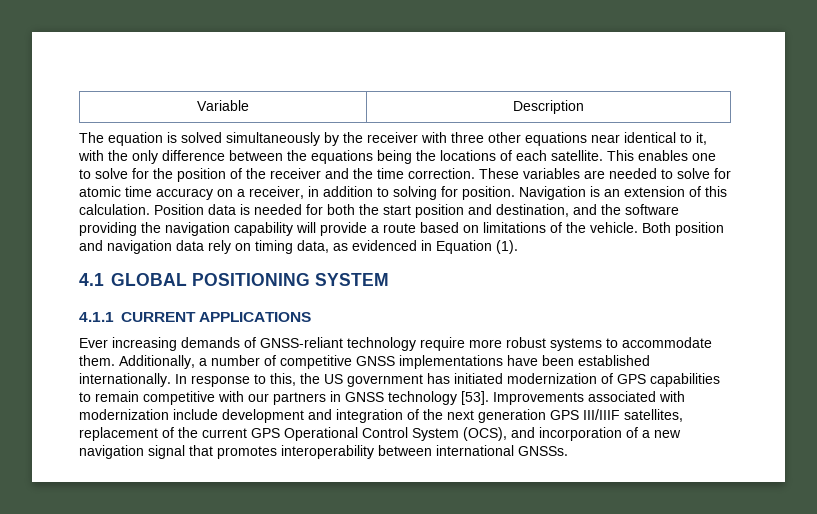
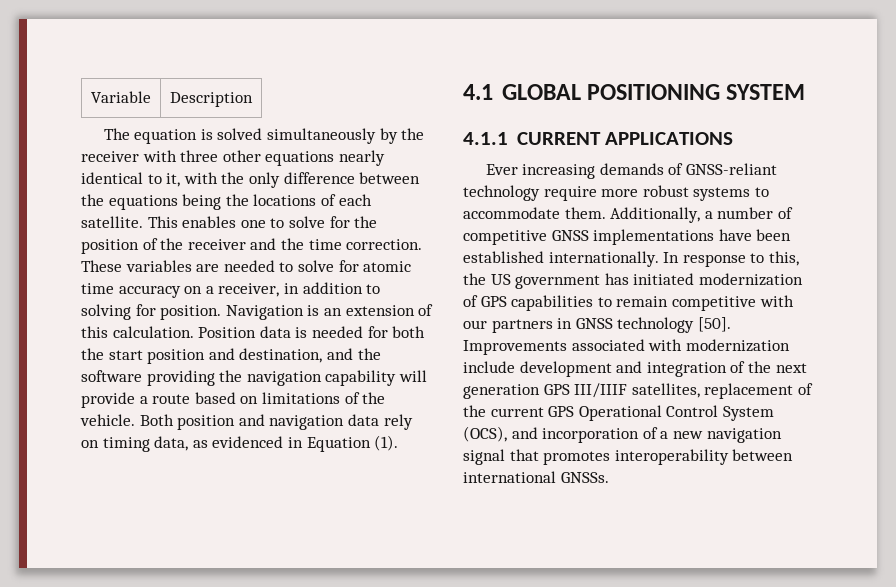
- The equation is solved simultaneously by the receiver with three other equations near identical to it, with the only difference between the equations being the locations of each satellite.
+ The equation is solved simultaneously by the receiver with three other equations nearly identical to it, with the only difference between the equations being the locations of each satellite.
- In response to this, the US government has initiated modernization of GPS capabilities to remain competitive with our partners in GNSS technology [53].
+ In response to this, the US government has initiated modernization of GPS capabilities to remain competitive with our partners in GNSS technology [50].

